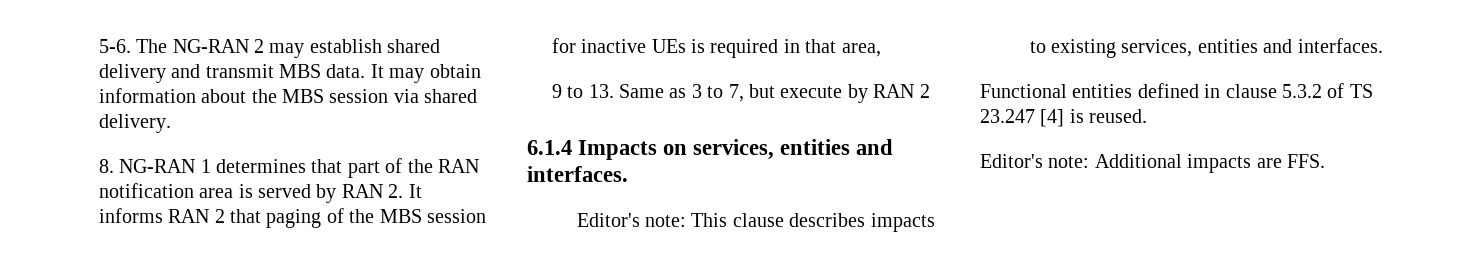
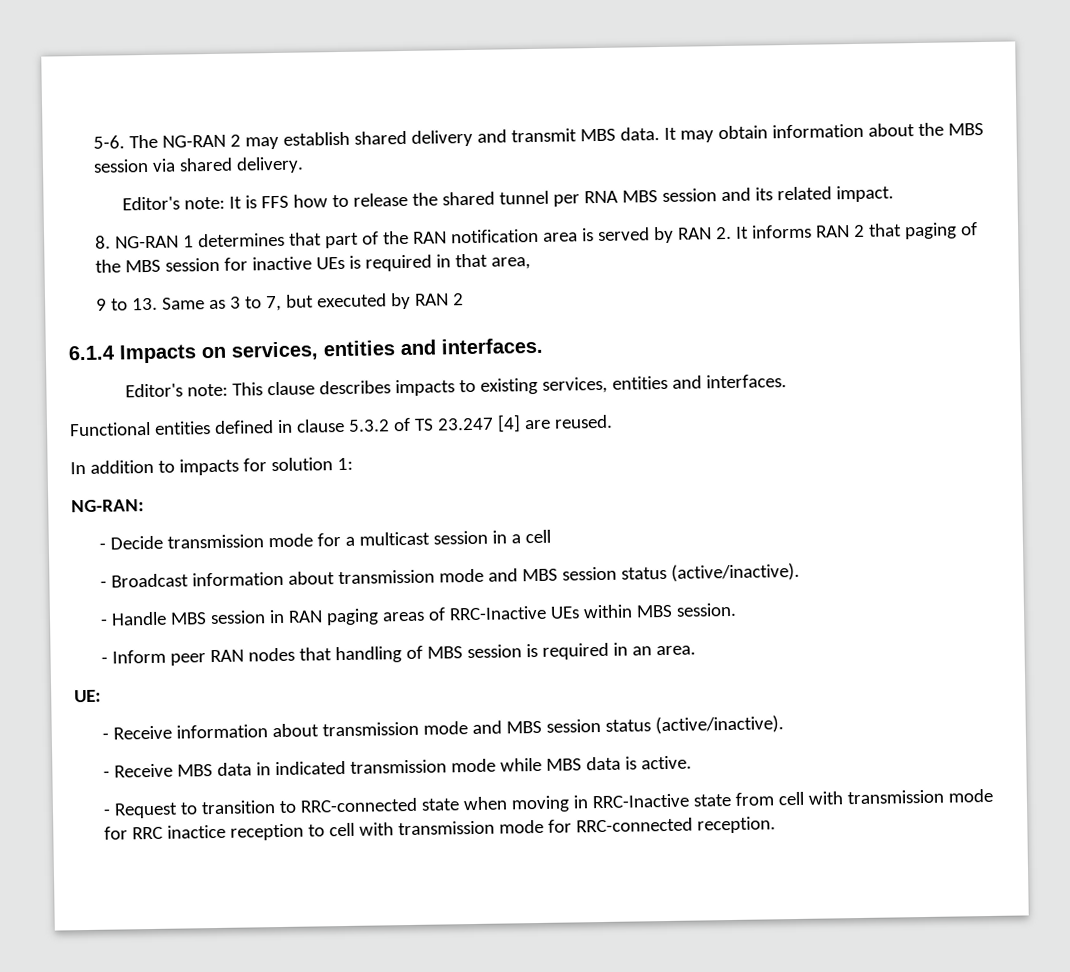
+ Editor's note: It is FFS how to release the shared tunnel per RNA MBS session and its related impact.
- 9 to 13. Same as 3 to 7, but execute by RAN 2
+ 9 to 13. Same as 3 to 7, but executed by RAN 2
- Functional entities defined in clause 5.3.2 of TS 23.247 [4] is reused.
+ Functional entities defined in clause 5.3.2 of TS 23.247 [4] are reused.
- Editor's note: Additional impacts are FFS.
+ In addition to impacts for solution 1:
+ NG-RAN:
+ - Decide transmission mode for a multicast session in a cell
+ - Broadcast information about transmission mode and MBS session status (active/inactive).
+ - Handle MBS session in RAN paging areas of RRC-Inactive UEs within MBS session.
+ - Inform peer RAN nodes that handling of MBS session is required in an area.
+ UE:
+ - Receive information about transmission mode and MBS session status (active/inactive).
+ - Receive MBS data in indicated transmission mode while MBS data is active.
+ - Request to transition to RRC-connected state when moving in RRC-Inactive state from cell with transmission mode for RRC inactice reception to cell with transmission mode for RRC-connected reception.

